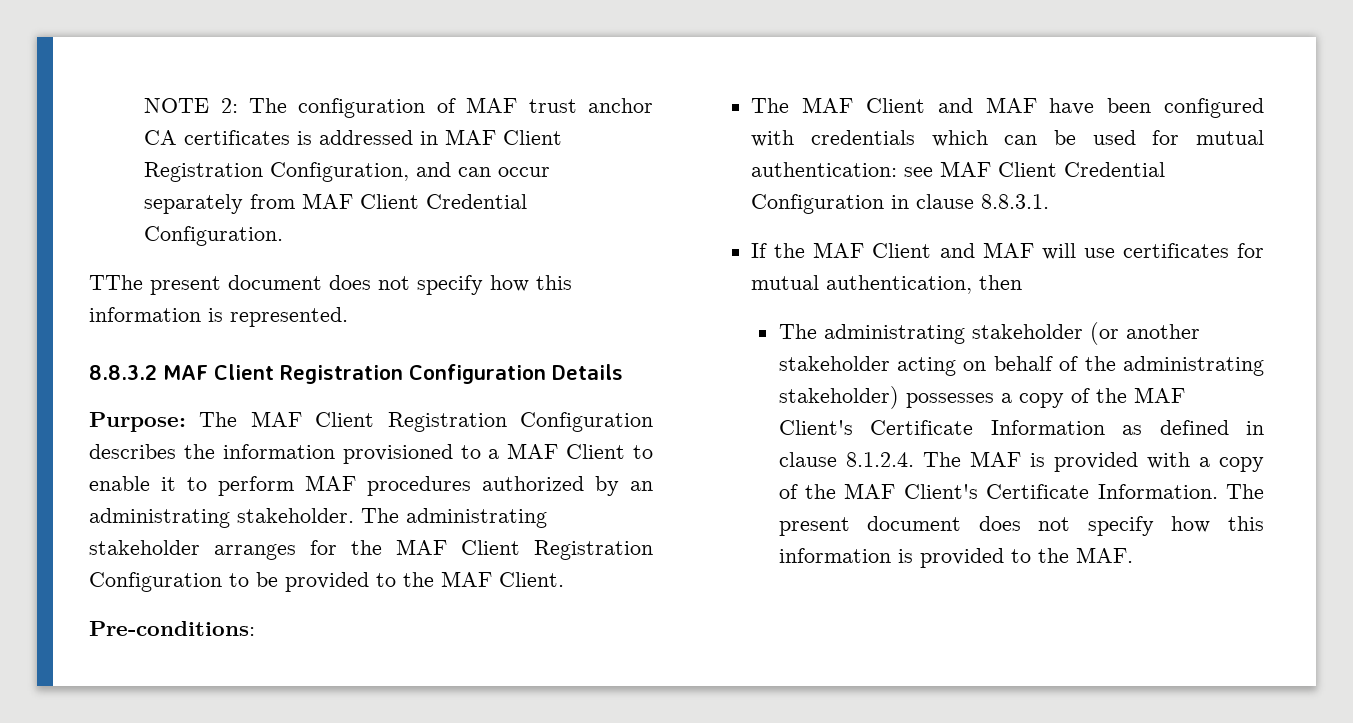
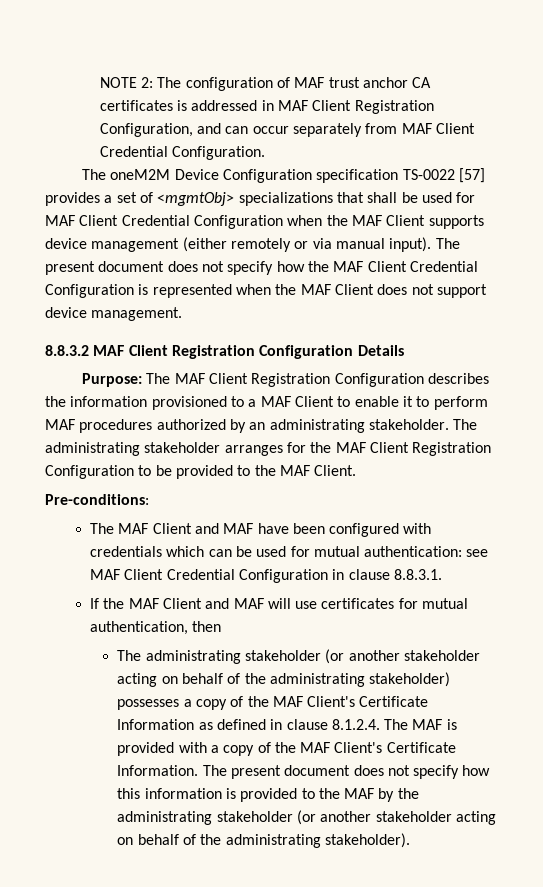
- TThe present document does not specify how this information is represented.
+ The oneM2M Device Configuration specification TS-0022 [57] provides a set of <mgmtObj> specializations that shall be used for MAF Client Credential Configuration when the MAF Client supports device management (either remotely or via manual input). The present document does not specify how the MAF Client Credential Configuration is represented when the MAF Client does not support device management.
- The present document does not specify how this information is provided to the MAF.
+ The present document does not specify how this information is provided to the MAF by the administrating stakeholder (or another stakeholder acting on behalf of the administrating stakeholder).

